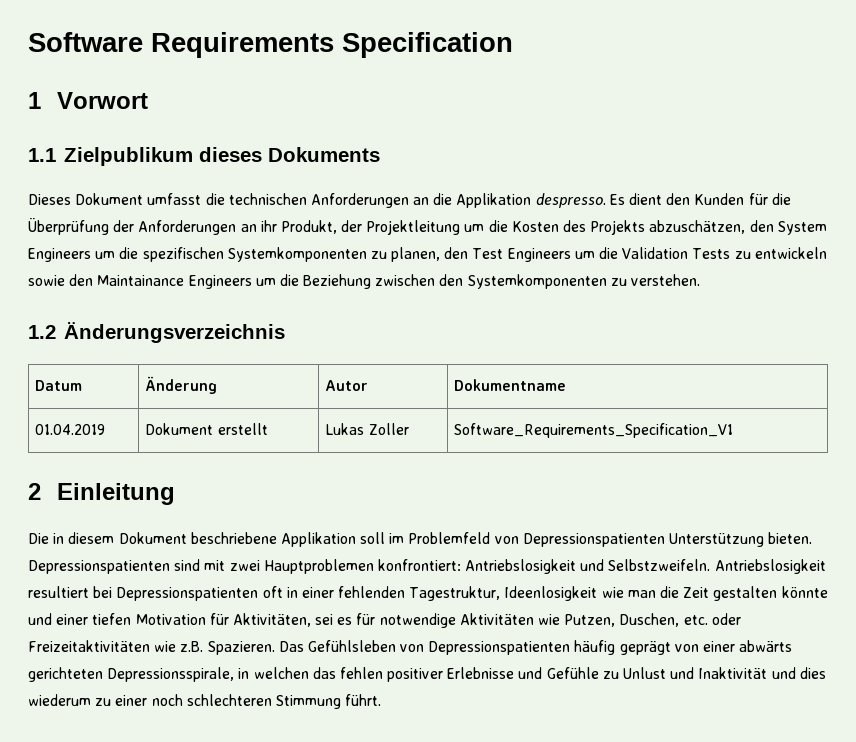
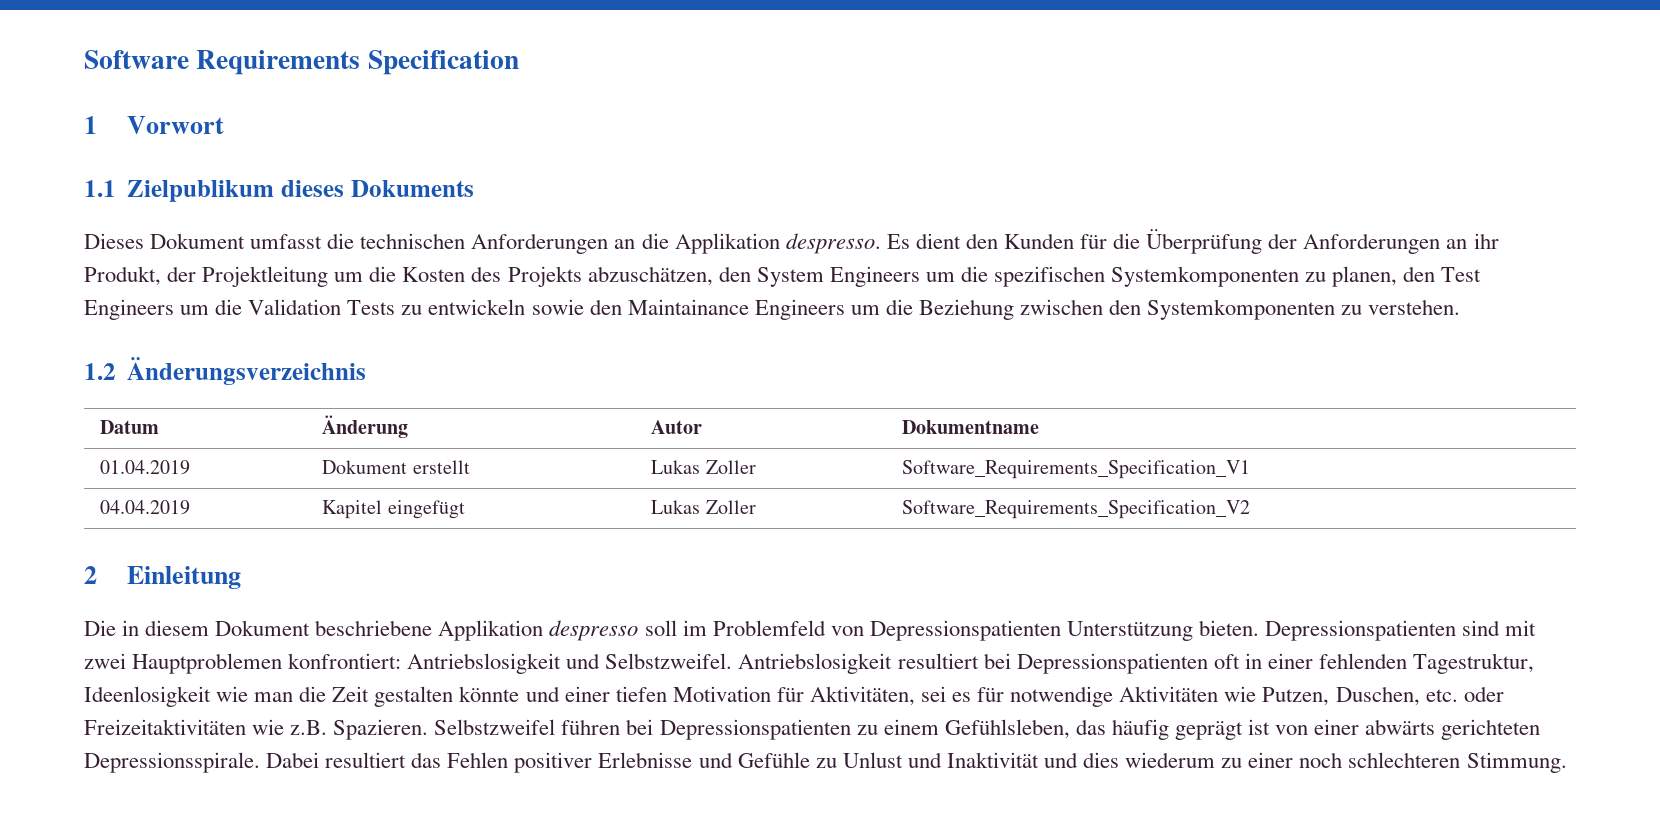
+ 04.04.2019 | Kapitel eingefügt | Lukas Zoller | Software_Requirements_Specification_V2
- Die in diesem Dokument beschriebene Applikation soll im Problemfeld von Depressionspatienten Unterstützung bieten.
+ Die in diesem Dokument beschriebene Applikation despresso soll im Problemfeld von Depressionspatienten Unterstützung bieten.
- Depressionspatienten sind mit zwei Hauptproblemen konfrontiert: Antriebslosigkeit und Selbstzweifeln.
+ Depressionspatienten sind mit zwei Hauptproblemen konfrontiert: Antriebslosigkeit und Selbstzweifel.
- Das Gefühlsleben von Depressionspatienten häufig geprägt von einer abwärts gerichteten Depressionsspirale, in welchen das fehlen positiver Erlebnisse und Gefühle zu Unlust und Inaktivität und dies wiederum zu einer noch schlechteren Stimmung führt.
+ Selbstzweifel führen bei Depressionspatienten zu einem Gefühlsleben, das häufig geprägt ist von einer abwärts gerichteten Depressionsspirale. Dabei resultiert das Fehlen positiver Erlebnisse und Gefühle zu Unlust und Inaktivität und dies wiederum zu einer noch schlechteren Stimmung.

